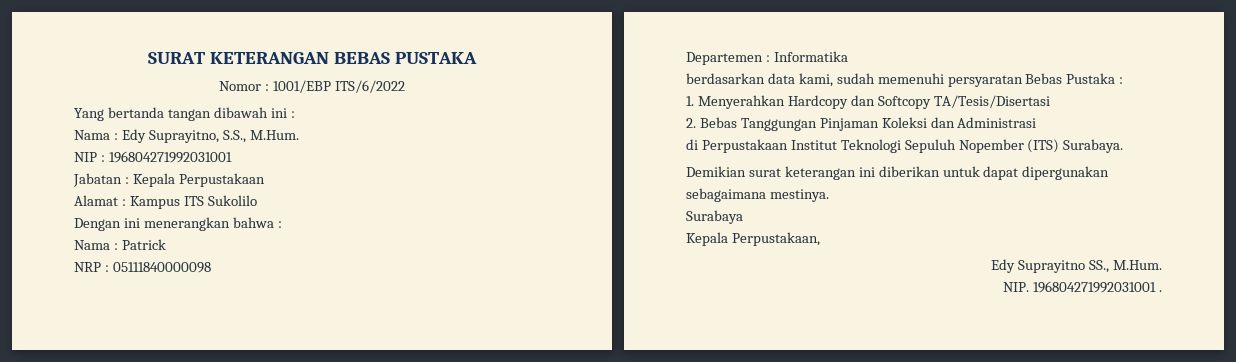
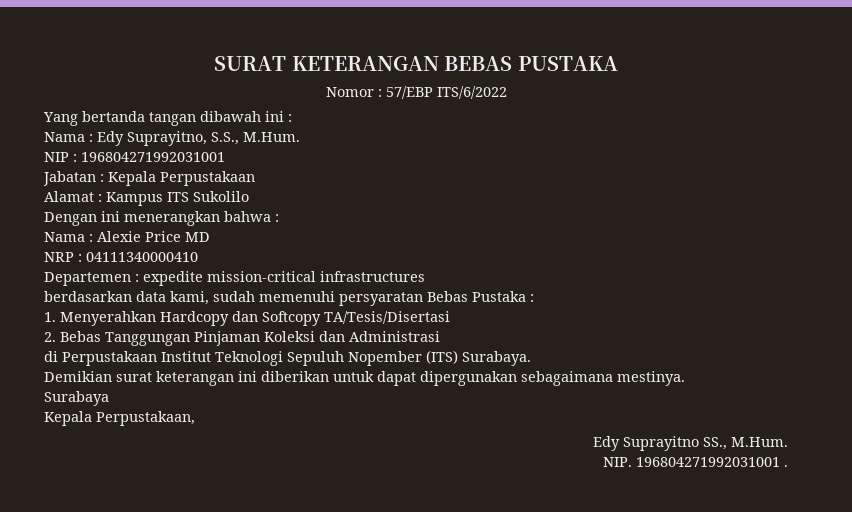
- Nomor : 1001/EBP ITS/6/2022
+ Nomor : 57/EBP ITS/6/2022
- Nama : Patrick
+ Nama : Alexie Price MD
- NRP : 05111840000098
+ NRP : 04111340000410
- Departemen : Informatika
+ Departemen : expedite mission-critical infrastructures

